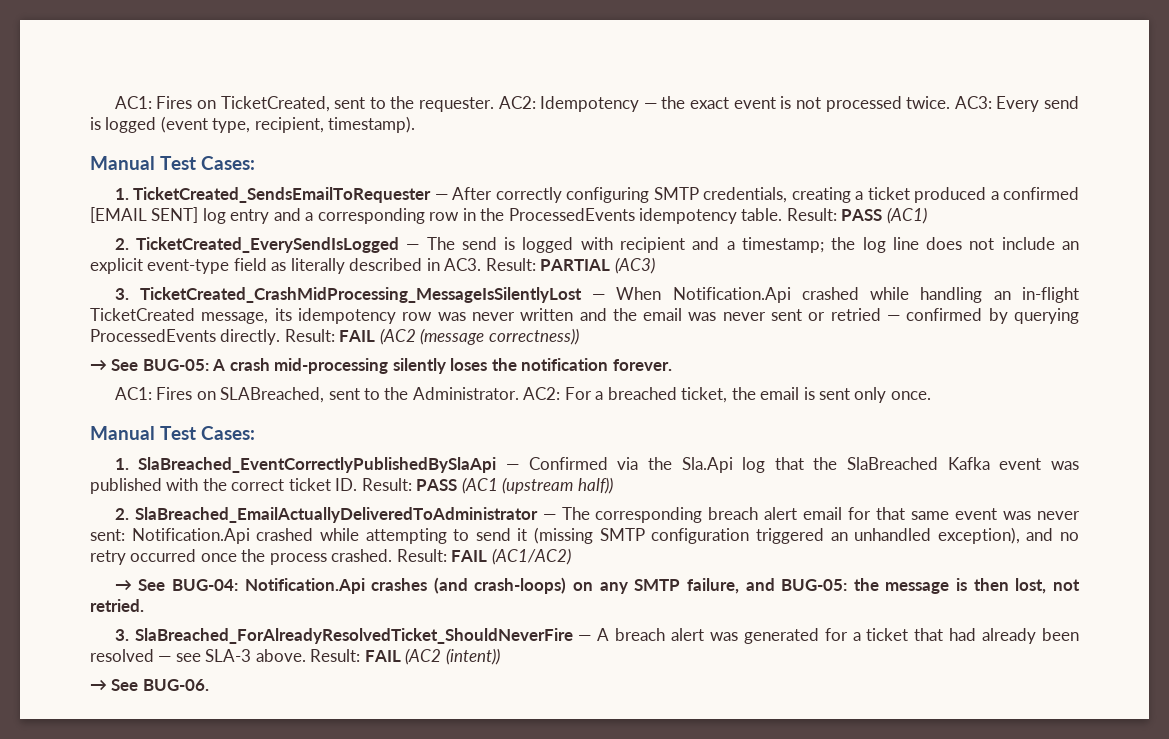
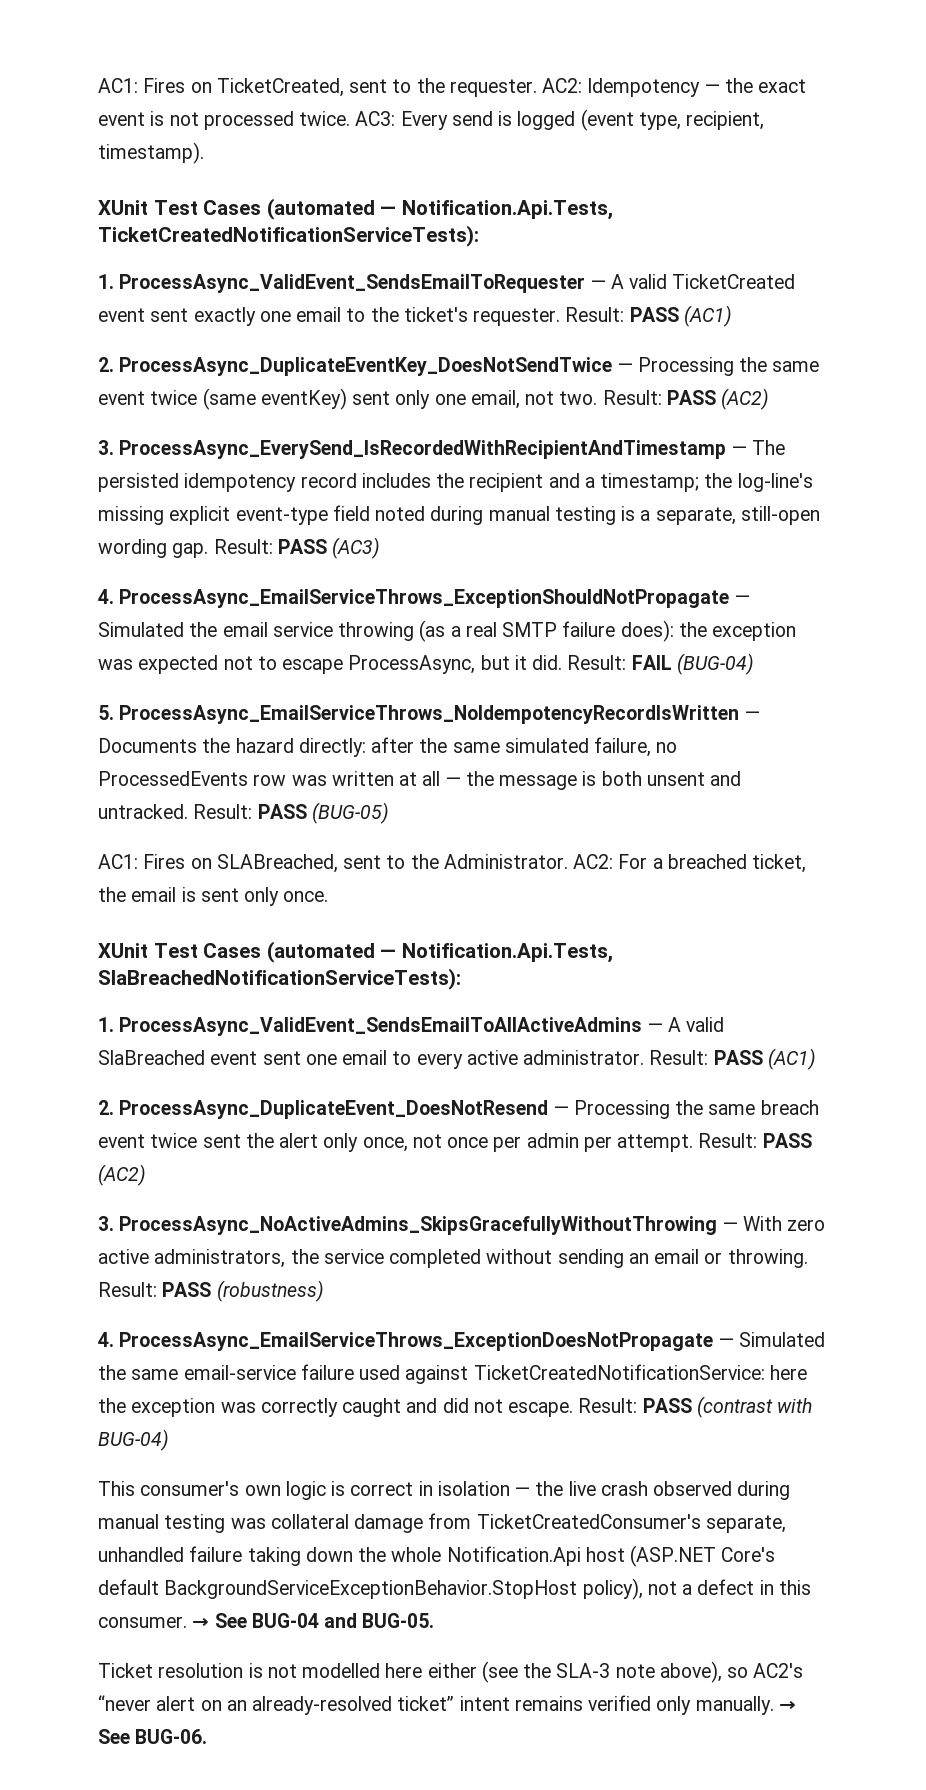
  AC3: Every send is logged (event type, recipient, timestamp).
- Manual Test Cases:
- 1. TicketCreated_SendsEmailToRequester — After correctly configuring SMTP credentials, creating a ticket produced a confirmed [EMAIL SENT] log entry and a corresponding row in the ProcessedEvents idempotency table. Result: PASS (AC1)
- 2. TicketCreated_EverySendIsLogged — The send is logged with recipient and a timestamp; the log line does not include an explicit event-type field as literally described in AC3. Result: PARTIAL (AC3)
- 3. TicketCreated_CrashMidProcessing_MessageIsSilentlyLost — When Notification.Api crashed while handling an in-flight TicketCreated message, its idempotency row was never written and the email was never sent or retried — confirmed by querying ProcessedEvents directly. Result: FAIL (AC2 (message correctness))
- → See BUG-05: A crash mid-processing silently loses the notification forever.
+ XUnit Test Cases (automated — Notification.Api.Tests, TicketCreatedNotificationServiceTests):
+ 1. ProcessAsync_ValidEvent_SendsEmailToRequester — A valid TicketCreated event sent exactly one email to the ticket's requester. Result: PASS (AC1)
+ 2. ProcessAsync_DuplicateEventKey_DoesNotSendTwice — Processing the same event twice (same eventKey) sent only one email, not two. Result: PASS (AC2)
+ 3. ProcessAsync_EverySend_IsRecordedWithRecipientAndTimestamp — The persisted idempotency record includes the recipient and a timestamp; the log-line's missing explicit event-type field noted during manual testing is a separate, still-open wording gap. Result: PASS (AC3)
+ 4. ProcessAsync_EmailServiceThrows_ExceptionShouldNotPropagate — Simulated the email service throwing (as a real SMTP failure does): the exception was expected not to escape ProcessAsync, but it did. Result: FAIL (BUG-04)
+ 5. ProcessAsync_EmailServiceThrows_NoIdempotencyRecordIsWritten — Documents the hazard directly: after the same simulated failure, no ProcessedEvents row was written at all — the message is both unsent and untracked. Result: PASS (BUG-05)
  AC2: For a breached ticket, the email is sent only once.
- Manual Test Cases:
- 1. SlaBreached_EventCorrectlyPublishedBySlaApi — Confirmed via the Sla.Api log that the SlaBreached Kafka event was published with the correct ticket ID. Result: PASS (AC1 (upstream half))
- 2. SlaBreached_EmailActuallyDeliveredToAdministrator — The corresponding breach alert email for that same event was never sent: Notification.Api crashed while attempting to send it (missing SMTP configuration triggered an unhandled exception), and no retry occurred once the process crashed. Result: FAIL (AC1/AC2)
- → See BUG-04: Notification.Api crashes (and crash-loops) on any SMTP failure, and BUG-05: the message is then lost, not retried.
- 3. SlaBreached_ForAlreadyResolvedTicket_ShouldNeverFire — A breach alert was generated for a ticket that had already been resolved — see SLA-3 above. Result: FAIL (AC2 (intent))
- → See BUG-06.
+ XUnit Test Cases (automated — Notification.Api.Tests, SlaBreachedNotificationServiceTests):
+ 1. ProcessAsync_ValidEvent_SendsEmailToAllActiveAdmins — A valid SlaBreached event sent one email to every active administrator. Result: PASS (AC1)
+ 2. ProcessAsync_DuplicateEvent_DoesNotResend — Processing the same breach event twice sent the alert only once, not once per admin per attempt. Result: PASS (AC2)
+ 3. ProcessAsync_NoActiveAdmins_SkipsGracefullyWithoutThrowing — With zero active administrators, the service completed without sending an email or throwing. Result: PASS (robustness)
+ 4. ProcessAsync_EmailServiceThrows_ExceptionDoesNotPropagate — Simulated the same email-service failure used against TicketCreatedNotificationService: here the exception was correctly caught and did not escape. Result: PASS (contrast with BUG-04)
+ This consumer's own logic is correct in isolation — the live crash observed during manual testing was collateral damage from TicketCreatedConsumer's separate, unhandled failure taking down the whole Notification.Api host (ASP.NET Core's default BackgroundServiceExceptionBehavior.StopHost policy), not a defect in this consumer. → See BUG-04 and BUG-05.
+ Ticket resolution is not modelled here either (see the SLA-3 note above), so AC2's “never alert on an already-resolved ticket” intent remains verified only manually. → See BUG-06.

